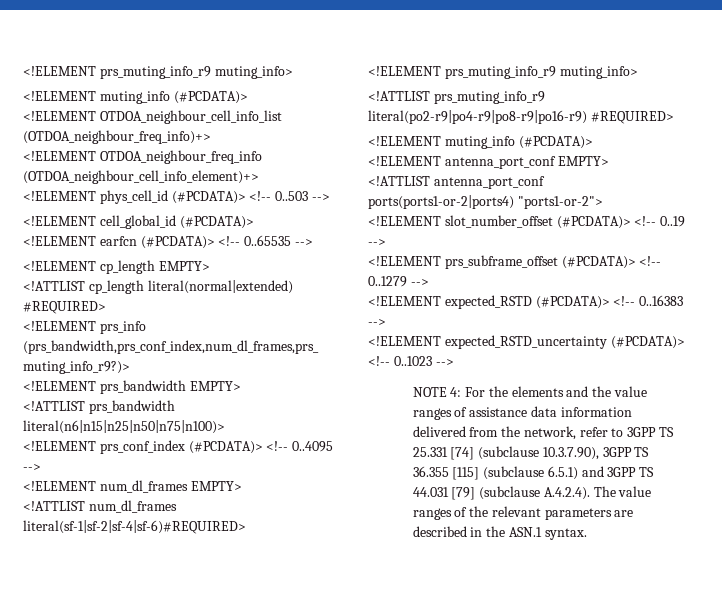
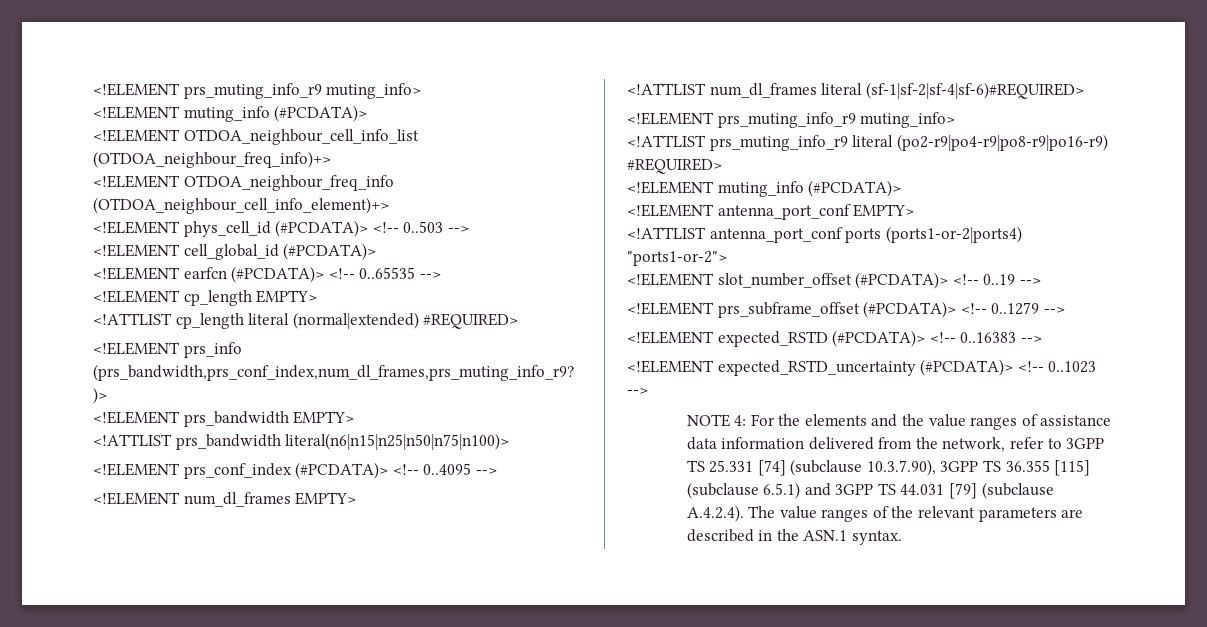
- <!ATTLIST cp_length literal(normal|extended) #REQUIRED>
+ <!ATTLIST cp_length literal (normal|extended) #REQUIRED>
- <!ATTLIST num_dl_frames literal(sf-1|sf-2|sf-4|sf-6)#REQUIRED>
+ <!ATTLIST num_dl_frames literal (sf-1|sf-2|sf-4|sf-6)#REQUIRED>
- <!ATTLIST prs_muting_info_r9 literal(po2-r9|po4-r9|po8-r9|po16-r9) #REQUIRED>
+ <!ATTLIST prs_muting_info_r9 literal (po2-r9|po4-r9|po8-r9|po16-r9) #REQUIRED>
- <!ATTLIST antenna_port_conf ports(ports1-or-2|ports4) "ports1-or-2">
+ <!ATTLIST antenna_port_conf ports (ports1-or-2|ports4) "ports1-or-2">

